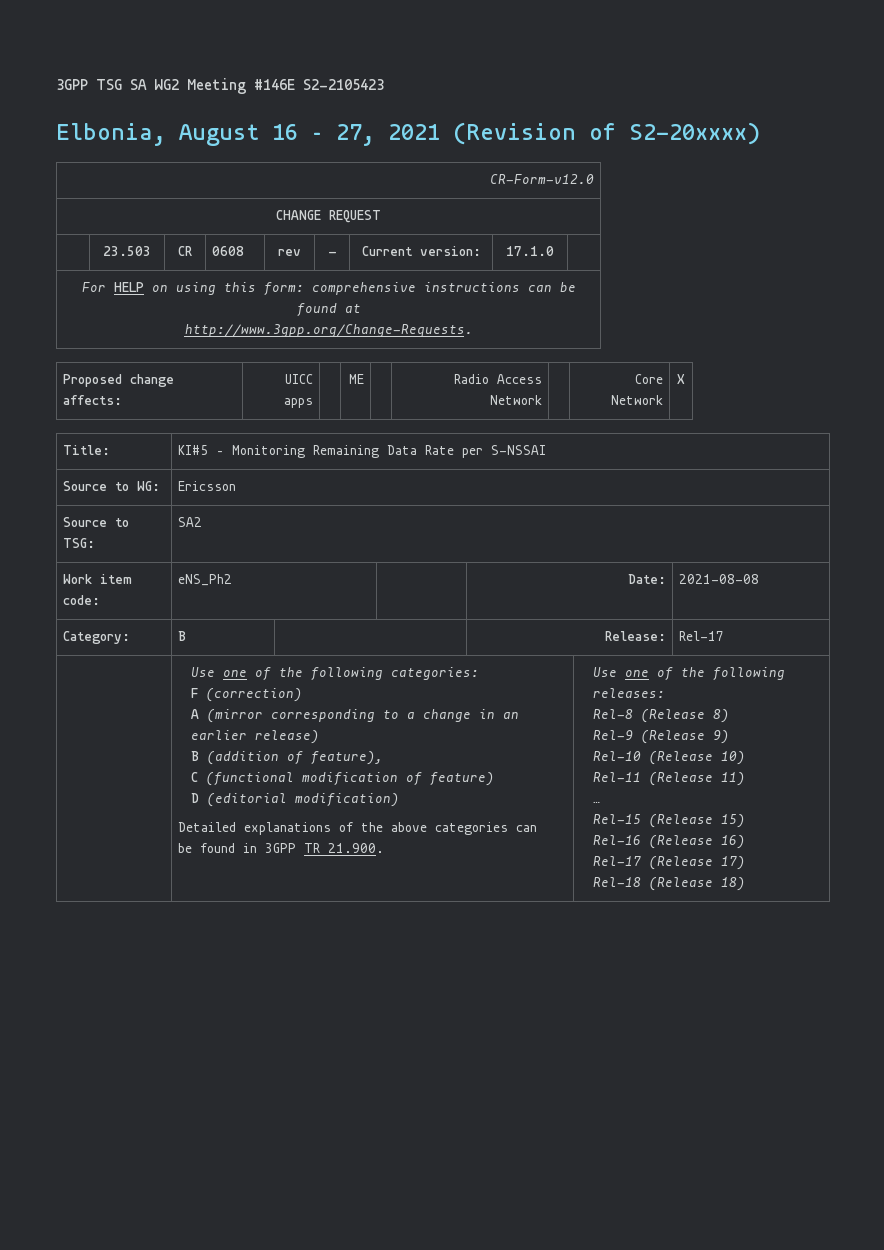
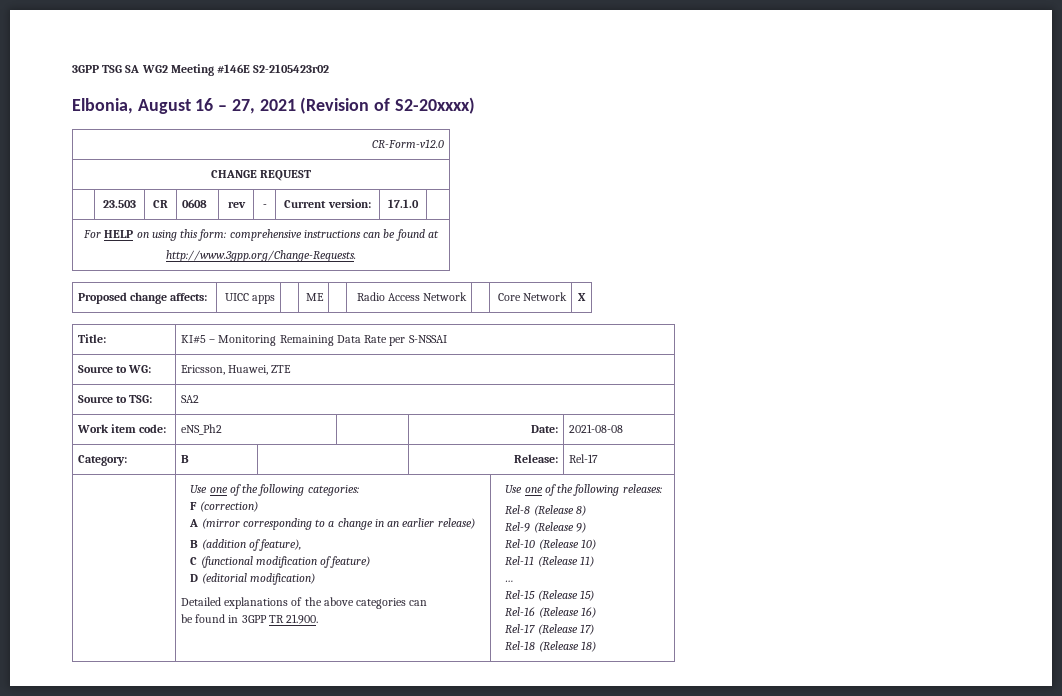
- 3GPP TSG SA WG2 Meeting #146E S2-2105423
+ 3GPP TSG SA WG2 Meeting #146E S2-2105423r02
- Source to WG: | Ericsson
+ Source to WG: | Ericsson, Huawei, ZTE

